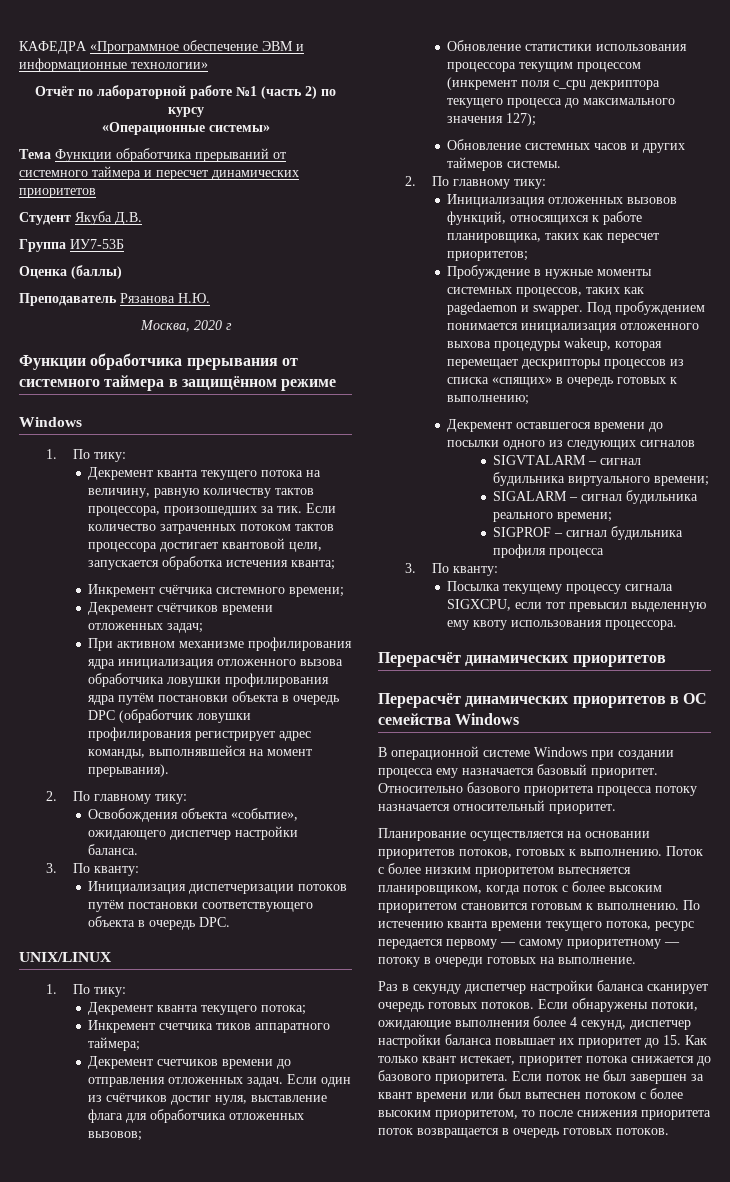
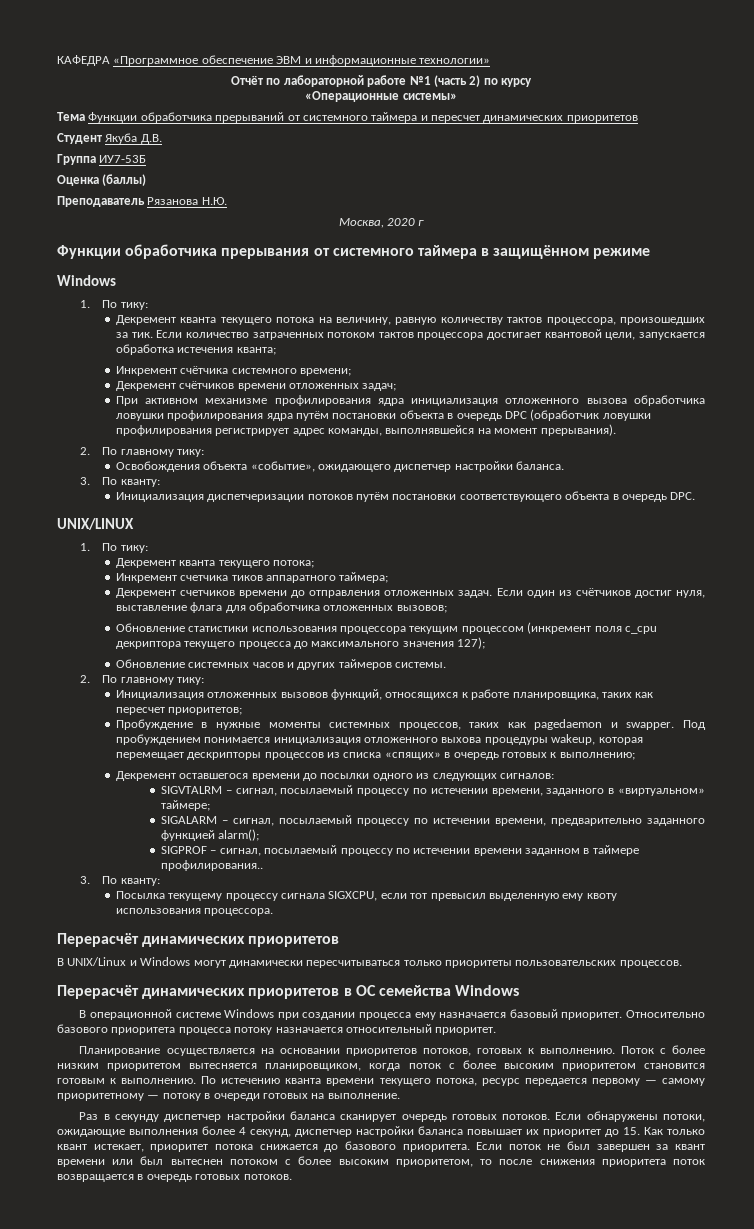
- Декремент оставшегося времени до посылки одного из следующих сигналов
- SIGVTALARM – сигнал будильника виртуального времени;
- SIGALARM – сигнал будильника реального времени;
- SIGPROF – сигнал будильника профиля процесса
+ Декремент оставшегося времени до посылки одного из следующих сигналов:
+ SIGVTALRM – сигнал, посылаемый процессу по истечении времени, заданного в «виртуальном» таймере;
+ SIGALARM – сигнал, посылаемый процессу по истечении времени, предварительно заданного функцией alarm();
+ SIGPROF – сигнал, посылаемый процессу по истечении времени заданном в таймере профилирования..
+ В UNIX/Linux и Windows могут динамически пересчитываться только приоритеты пользовательских процессов.

